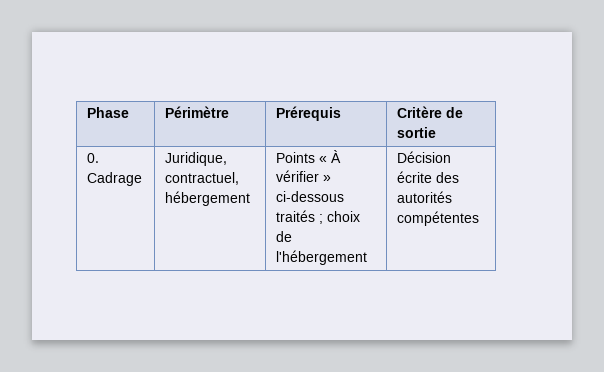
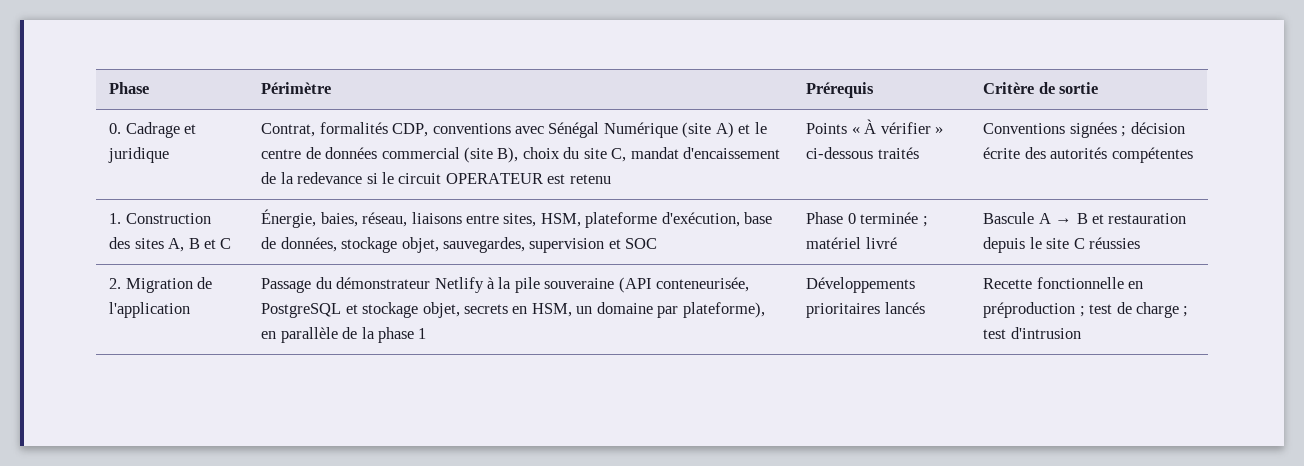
- 0. Cadrage | Juridique, contractuel, hébergement
+ 0. Cadrage et juridique | Contrat, formalités CDP, conventions avec Sénégal Numérique (site A) et le centre de données commercial (site B), choix du site C, mandat d'encaissement de la redevance si le circuit OPERATEUR est retenu
- Points « À vérifier » ci-dessous traités ; choix de l'hébergement | Décision écrite des autorités compétentes
+ Points « À vérifier » ci-dessous traités | Conventions signées ; décision écrite des autorités compétentes
+ 1. Construction des sites A, B et C | Énergie, baies, réseau, liaisons entre sites, HSM, plateforme d'exécution, base de données, stockage objet, sauvegardes, supervision et SOC | Phase 0 terminée ; matériel livré | Bascule A → B et restauration depuis le site C réussies
+ 2. Migration de l'application | Passage du démonstrateur Netlify à la pile souveraine (API conteneurisée, PostgreSQL et stockage objet, secrets en HSM, un domaine par plateforme), en parallèle de la phase 1 | Développements prioritaires lancés | Recette fonctionnelle en préproduction ; test de charge ; test d'intrusion

